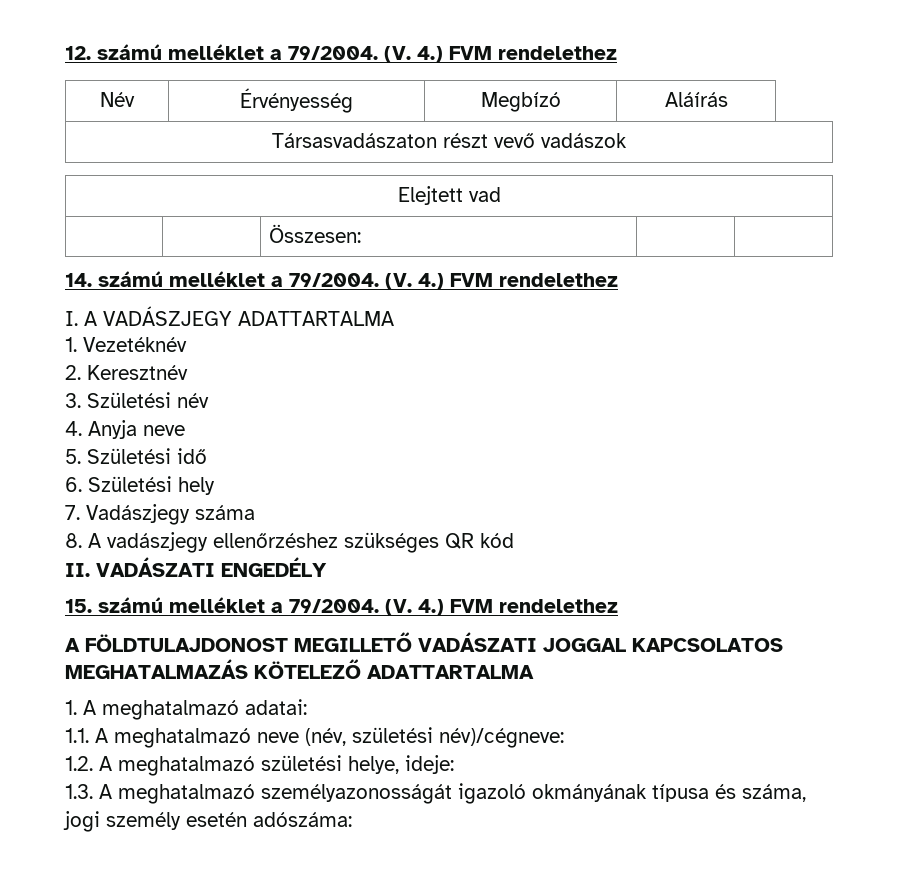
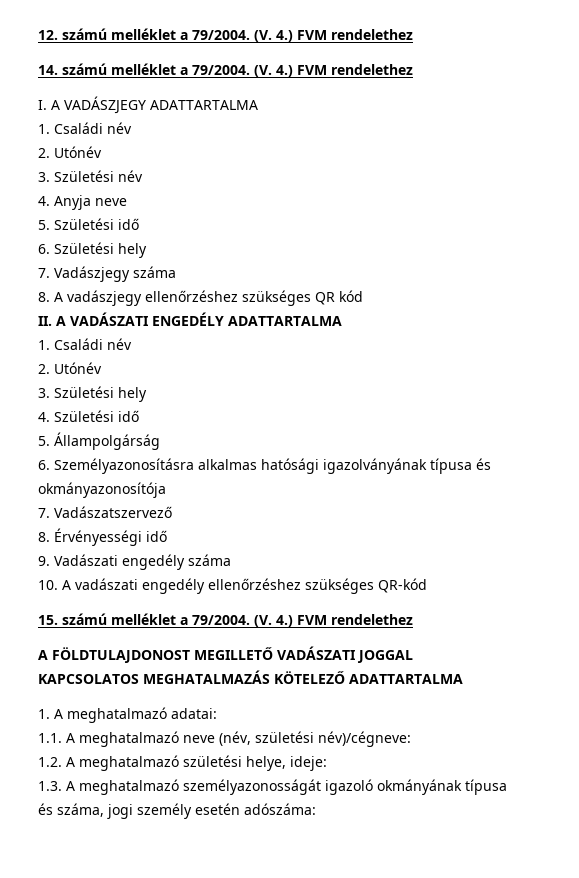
- Név | Érvényesség | Megbízó | Aláírás
- Társasvadászaton részt vevő vadászok
- Elejtett vad
- | | Összesen: | |
  I. A VADÁSZJEGY ADATTARTALMA
- 1. Vezetéknév
- 2. Keresztnév
+ 1. Családi név
+ 2. Utónév
- II. VADÁSZATI ENGEDÉLY
+ II. A VADÁSZATI ENGEDÉLY ADATTARTALMA
+ 1. Családi név
+ 2. Utónév
+ 3. Születési hely
+ 4. Születési idő
+ 5. Állampolgárság
+ 6. Személyazonosításra alkalmas hatósági igazolványának típusa és okmányazonosítója
+ 7. Vadászatszervező
+ 8. Érvényességi idő
+ 9. Vadászati engedély száma
+ 10. A vadászati engedély ellenőrzéshez szükséges QR-kód

